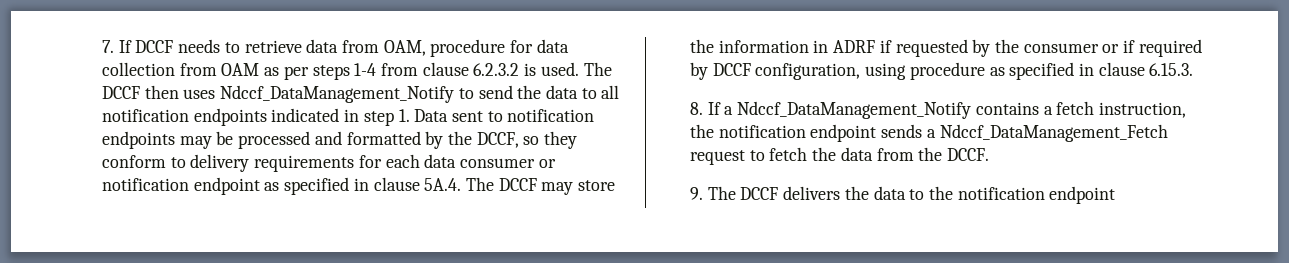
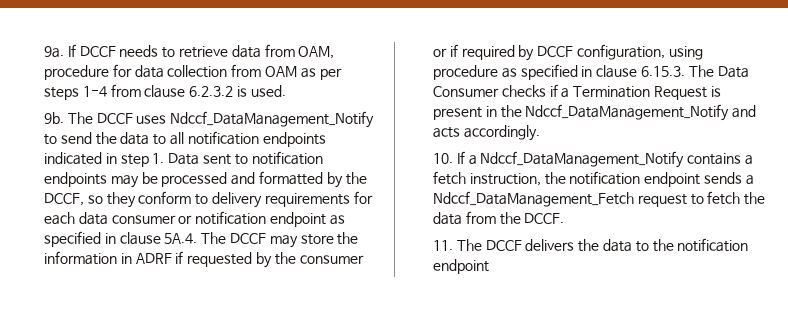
- 7. If DCCF needs to retrieve data from OAM, procedure for data collection from OAM as per steps 1-4 from clause 6.2.3.2 is used. The DCCF then uses Ndccf_DataManagement_Notify to send the data to all notification endpoints indicated in step 1. Data sent to notification endpoints may be processed and formatted by the DCCF, so they conform to delivery requirements for each data consumer or notification endpoint as specified in clause 5A.4. The DCCF may store the information in ADRF if requested by the consumer or if required by DCCF configuration, using procedure as specified in clause 6.15.3.
- 8. If a Ndccf_DataManagement_Notify contains a fetch instruction, the notification endpoint sends a Ndccf_DataManagement_Fetch request to fetch the data from the DCCF.
+ 9a. If DCCF needs to retrieve data from OAM, procedure for data collection from OAM as per steps 1-4 from clause 6.2.3.2 is used.
+ 9b. The DCCF uses Ndccf_DataManagement_Notify to send the data to all notification endpoints indicated in step 1. Data sent to notification endpoints may be processed and formatted by the DCCF, so they conform to delivery requirements for each data consumer or notification endpoint as specified in clause 5A.4. The DCCF may store the information in ADRF if requested by the consumer or if required by DCCF configuration, using procedure as specified in clause 6.15.3. The Data Consumer checks if a Termination Request is present in the Ndccf_DataManagement_Notify and acts accordingly.
+ 10. If a Ndccf_DataManagement_Notify contains a fetch instruction, the notification endpoint sends a Ndccf_DataManagement_Fetch request to fetch the data from the DCCF.
- 9. The DCCF delivers the data to the notification endpoint
+ 11. The DCCF delivers the data to the notification endpoint

